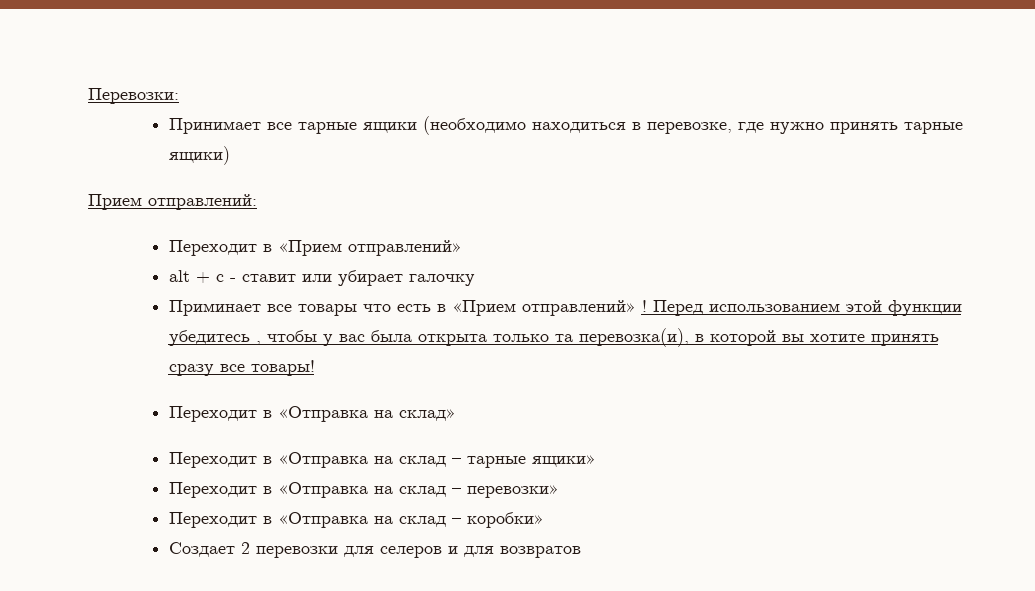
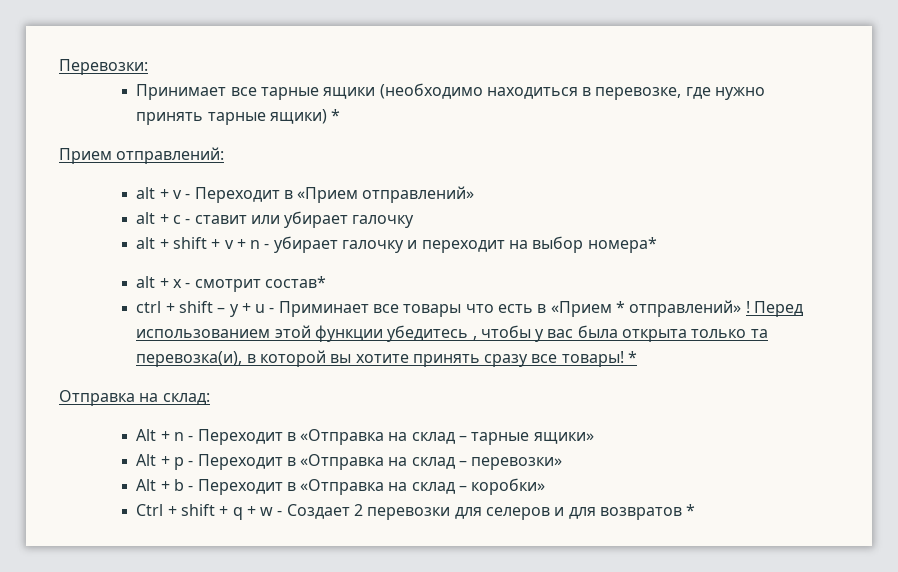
- Принимает все тарные ящики (необходимо находиться в перевозке, где нужно принять тарные ящики)
+ Принимает все тарные ящики (необходимо находиться в перевозке, где нужно принять тарные ящики) *
- Переходит в «Прием отправлений»
+ alt + v - Переходит в «Прием отправлений»
- Приминает все товары что есть в «Прием отправлений» !
+ alt + shift + v + n - убирает галочку и переходит на выбор номера*
+ alt + x - смотрит состав*
+ ctrl + shift – y + u - Приминает все товары что есть в «Прием * отправлений» !
- Перед использованием этой функции убедитесь , чтобы у вас была открыта только та перевозка(и), в которой вы хотите принять сразу все товары!
- Переходит в «Отправка на склад»
- Переходит в «Отправка на склад – тарные ящики»
+ Перед использованием этой функции убедитесь , чтобы у вас была открыта только та перевозка(и), в которой вы хотите принять сразу все товары! *
+ Отправка на склад:
+ Alt + n - Переходит в «Отправка на склад – тарные ящики»
- Переходит в «Отправка на склад – перевозки»
+ Alt + p - Переходит в «Отправка на склад – перевозки»
- Переходит в «Отправка на склад – коробки»
+ Alt + b - Переходит в «Отправка на склад – коробки»
- Создает 2 перевозки для селеров и для возвратов
+ Ctrl + shift + q + w - Создает 2 перевозки для селеров и для возвратов *

